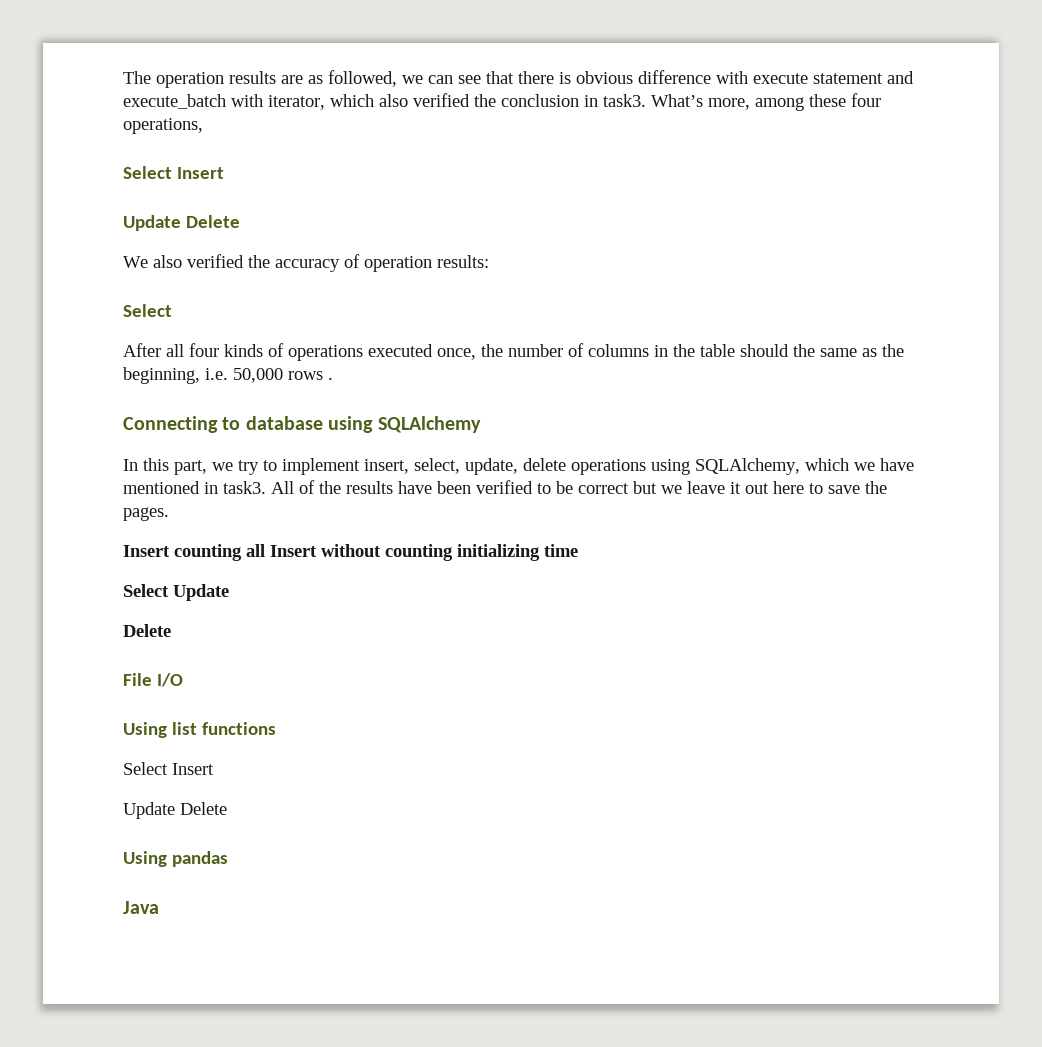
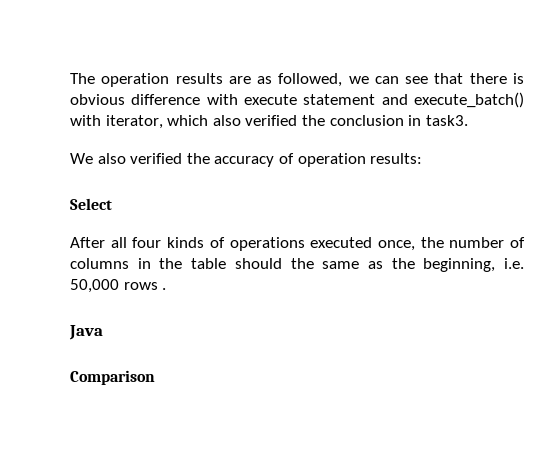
- The operation results are as followed, we can see that there is obvious difference with execute statement and execute_batch with iterator, which also verified the conclusion in task3. What’s more, among these four operations,
- Select Insert
- Update Delete
+ The operation results are as followed, we can see that there is obvious difference with execute statement and execute_batch() with iterator, which also verified the conclusion in task3.
- Connecting to database using SQLAlchemy
- In this part, we try to implement insert, select, update, delete operations using SQLAlchemy, which we have mentioned in task3. All of the results have been verified to be correct but we leave it out here to save the pages.
- Insert counting all Insert without counting initializing time
- Select Update
- Delete
- File I/O
- Using list functions
- Select Insert
- Update Delete
- Using pandas
  Java
+ Comparison

